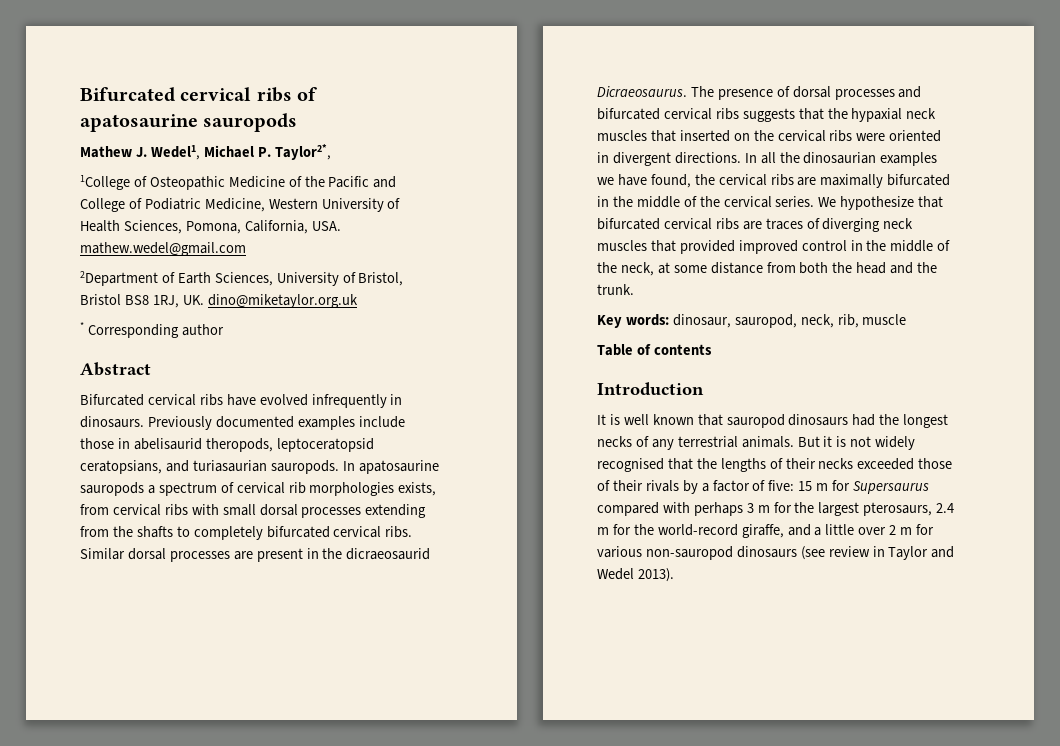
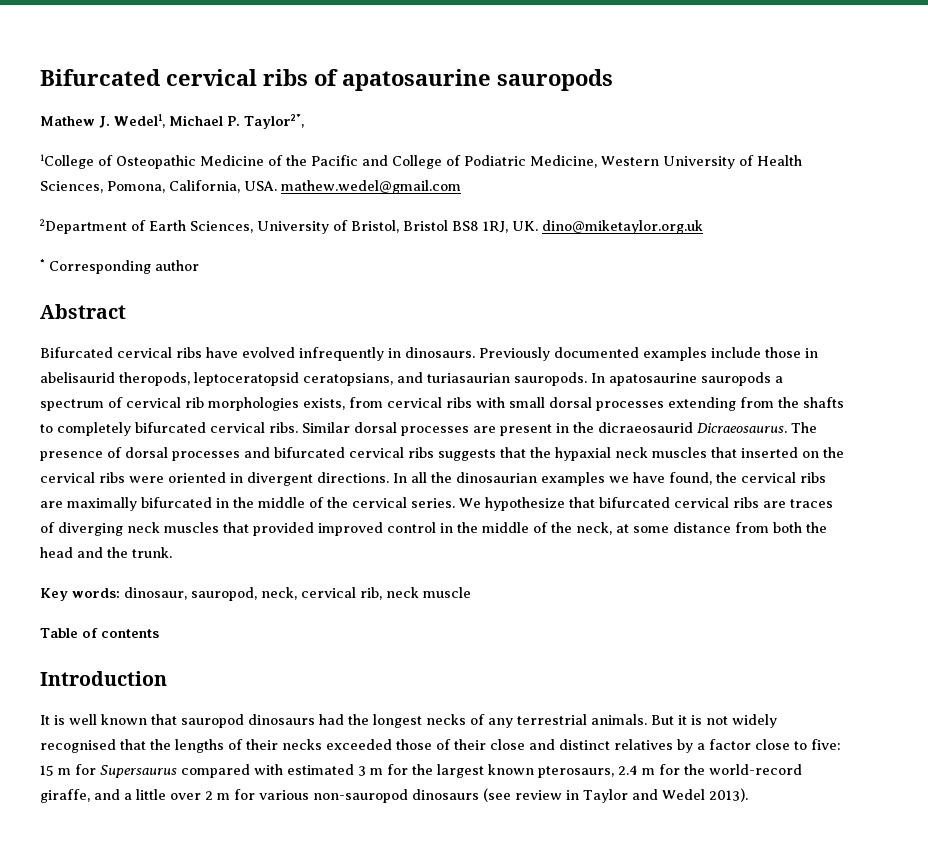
- Key words: dinosaur, sauropod, neck, rib, muscle
+ Key words: dinosaur, sauropod, neck, cervical rib, neck muscle
- But it is not widely recognised that the lengths of their necks exceeded those of their rivals by a factor of five: 15 m for Supersaurus compared with perhaps 3 m for the largest pterosaurs, 2.4 m for the world-record giraffe, and a little over 2 m for various non-sauropod dinosaurs (see review in Taylor and Wedel 2013).
+ But it is not widely recognised that the lengths of their necks exceeded those of their close and distinct relatives by a factor close to five: 15 m for Supersaurus compared with estimated 3 m for the largest known pterosaurs, 2.4 m for the world-record giraffe, and a little over 2 m for various non-sauropod dinosaurs (see review in Taylor and Wedel 2013).

